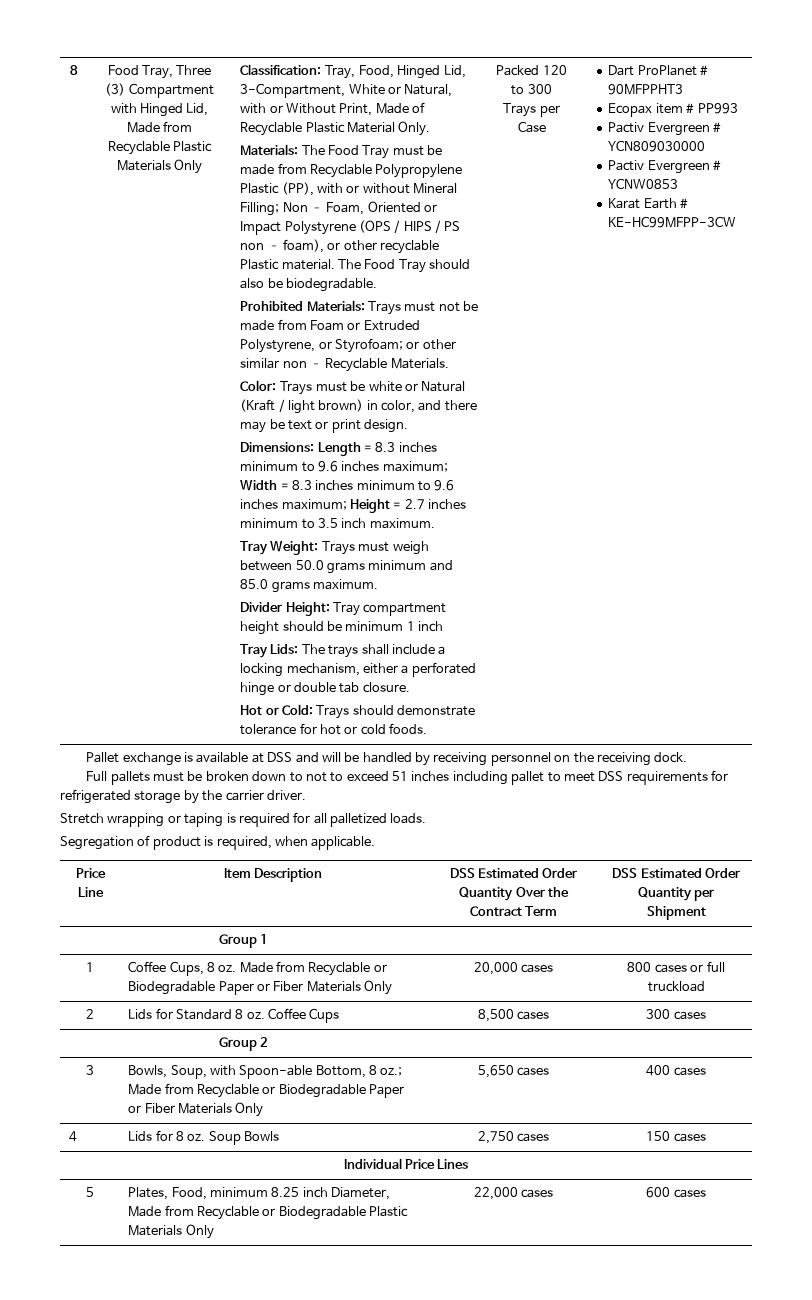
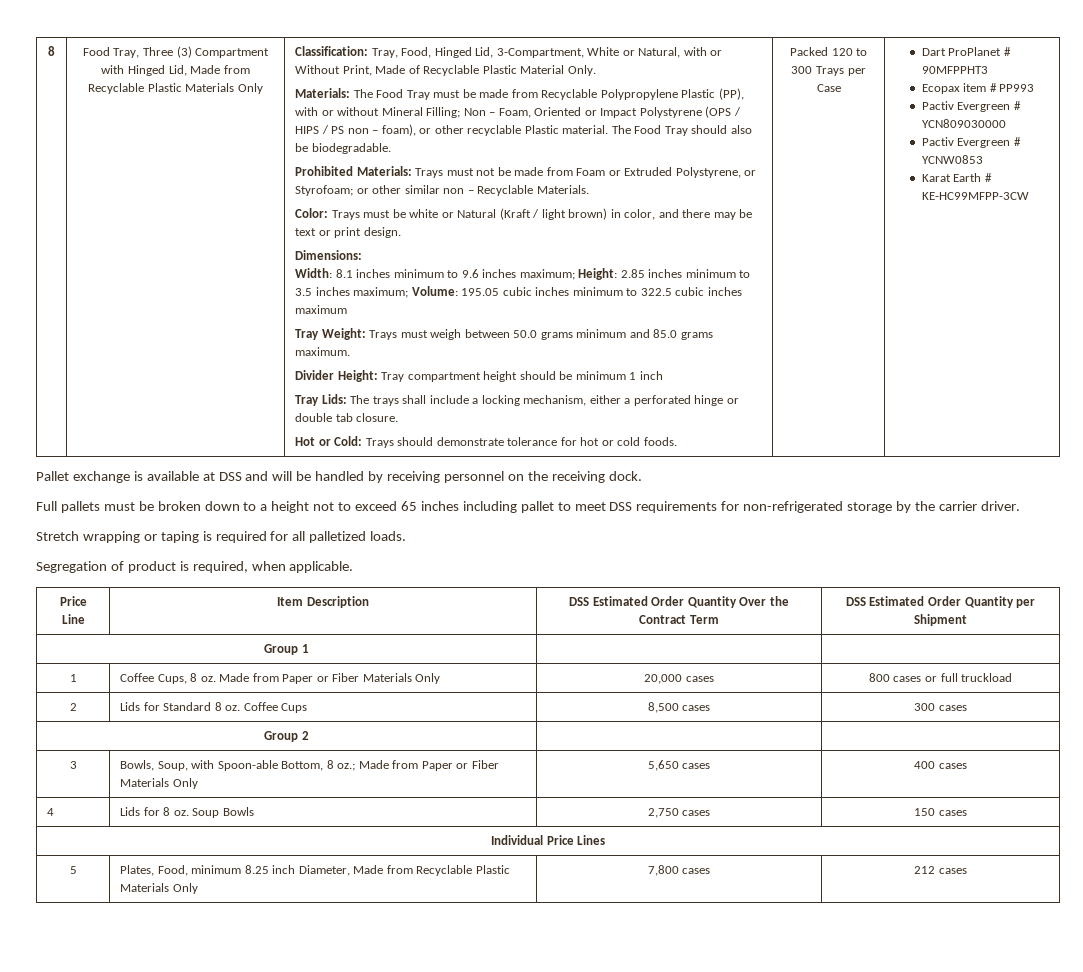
- Dimensions: Length = 8.3 inches minimum to 9.6 inches maximum; Width = 8.3 inches minimum to 9.6 inches maximum; Height = 2.7 inches minimum to 3.5 inch maximum.
+ Dimensions:
+ Width: 8.1 inches minimum to 9.6 inches maximum; Height: 2.85 inches minimum to 3.5 inches maximum; Volume: 195.05 cubic inches minimum to 322.5 cubic inches maximum
- Full pallets must be broken down to not to exceed 51 inches including pallet to meet DSS requirements for refrigerated storage by the carrier driver.
+ Full pallets must be broken down to a height not to exceed 65 inches including pallet to meet DSS requirements for non-refrigerated storage by the carrier driver.
- 1 | Coffee Cups, 8 oz. Made from Recyclable or Biodegradable Paper or Fiber Materials Only | 20,000 cases | 800 cases or full truckload
+ 1 | Coffee Cups, 8 oz. Made from Paper or Fiber Materials Only | 20,000 cases | 800 cases or full truckload
- 3 | Bowls, Soup, with Spoon-able Bottom, 8 oz.; Made from Recyclable or Biodegradable Paper or Fiber Materials Only | 5,650 cases | 400 cases
+ 3 | Bowls, Soup, with Spoon-able Bottom, 8 oz.; Made from Paper or Fiber Materials Only | 5,650 cases | 400 cases
- 5 | Plates, Food, minimum 8.25 inch Diameter, Made from Recyclable or Biodegradable Plastic Materials Only | 22,000 cases | 600 cases
+ 5 | Plates, Food, minimum 8.25 inch Diameter, Made from Recyclable Plastic Materials Only | 7,800 cases | 212 cases

